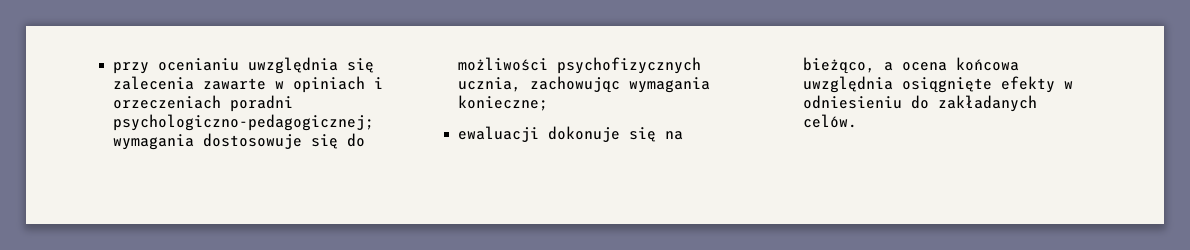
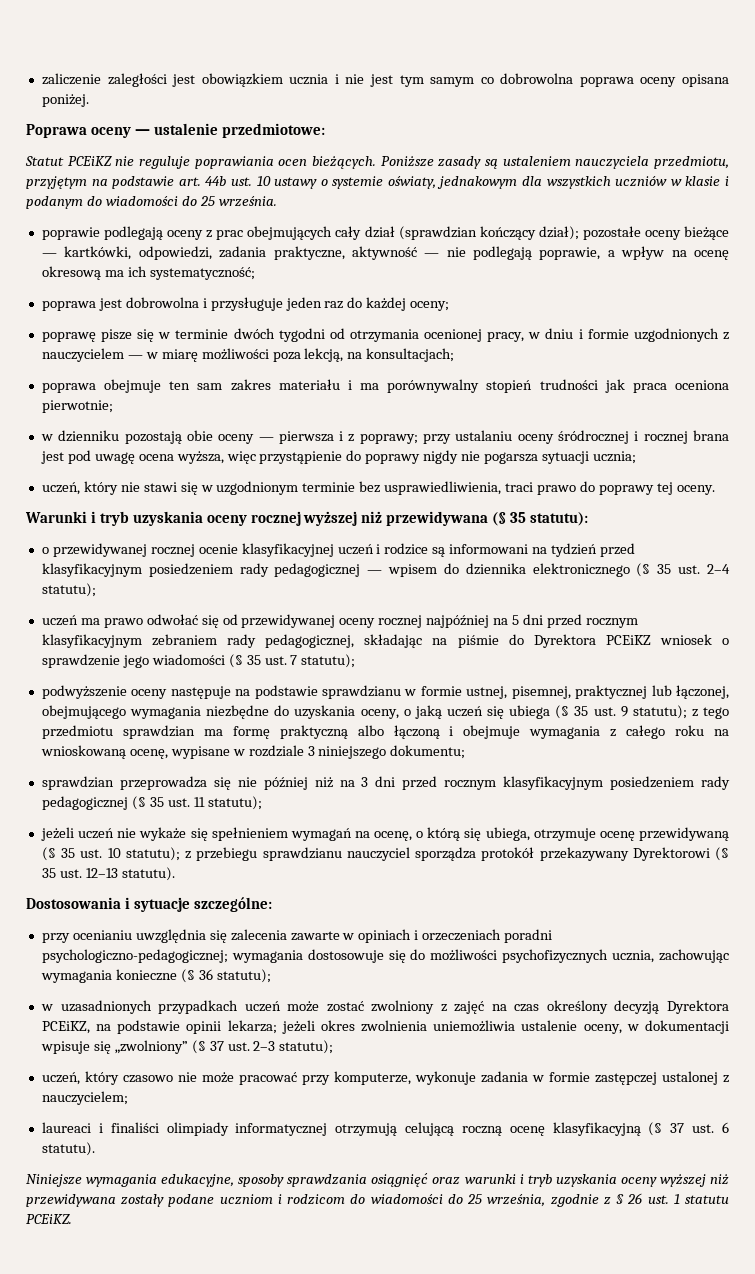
+ zaliczenie zaległości jest obowiązkiem ucznia i nie jest tym samym co dobrowolna poprawa oceny opisana poniżej.
+ Poprawa oceny — ustalenie przedmiotowe:
+ Statut PCEiKZ nie reguluje poprawiania ocen bieżących. Poniższe zasady są ustaleniem nauczyciela przedmiotu, przyjętym na podstawie art. 44b ust. 10 ustawy o systemie oświaty, jednakowym dla wszystkich uczniów w klasie i podanym do wiadomości do 25 września.
+ poprawie podlegają oceny z prac obejmujących cały dział (sprawdzian kończący dział); pozostałe oceny bieżące — kartkówki, odpowiedzi, zadania praktyczne, aktywność — nie podlegają poprawie, a wpływ na ocenę okresową ma ich systematyczność;
+ poprawa jest dobrowolna i przysługuje jeden raz do każdej oceny;
+ poprawę pisze się w terminie dwóch tygodni od otrzymania ocenionej pracy, w dniu i formie uzgodnionych z nauczycielem — w miarę możliwości poza lekcją, na konsultacjach;
+ poprawa obejmuje ten sam zakres materiału i ma porównywalny stopień trudności jak praca oceniona pierwotnie;
+ w dzienniku pozostają obie oceny — pierwsza i z poprawy; przy ustalaniu oceny śródrocznej i rocznej brana jest pod uwagę ocena wyższa, więc przystąpienie do poprawy nigdy nie pogarsza sytuacji ucznia;
+ uczeń, który nie stawi się w uzgodnionym terminie bez usprawiedliwienia, traci prawo do poprawy tej oceny.
+ Warunki i tryb uzyskania oceny rocznej wyższej niż przewidywana (§ 35 statutu):
+ o przewidywanej rocznej ocenie klasyfikacyjnej uczeń i rodzice są informowani na tydzień przed klasyfikacyjnym posiedzeniem rady pedagogicznej — wpisem do dziennika elektronicznego (§ 35 ust. 2–4 statutu);
+ uczeń ma prawo odwołać się od przewidywanej oceny rocznej najpóźniej na 5 dni przed rocznym klasyfikacyjnym zebraniem rady pedagogicznej, składając na piśmie do Dyrektora PCEiKZ wniosek o sprawdzenie jego wiadomości (§ 35 ust. 7 statutu);
+ podwyższenie oceny następuje na podstawie sprawdzianu w formie ustnej, pisemnej, praktycznej lub łączonej, obejmującego wymagania niezbędne do uzyskania oceny, o jaką uczeń się ubiega (§ 35 ust. 9 statutu); z tego przedmiotu sprawdzian ma formę praktyczną albo łączoną i obejmuje wymagania z całego roku na wnioskowaną ocenę, wypisane w rozdziale 3 niniejszego dokumentu;
+ sprawdzian przeprowadza się nie później niż na 3 dni przed rocznym klasyfikacyjnym posiedzeniem rady pedagogicznej (§ 35 ust. 11 statutu);
+ jeżeli uczeń nie wykaże się spełnieniem wymagań na ocenę, o którą się ubiega, otrzymuje ocenę przewidywaną (§ 35 ust. 10 statutu); z przebiegu sprawdzianu nauczyciel sporządza protokół przekazywany Dyrektorowi (§ 35 ust. 12–13 statutu).
+ Dostosowania i sytuacje szczególne:
- przy ocenianiu uwzględnia się zalecenia zawarte w opiniach i orzeczeniach poradni psychologiczno-pedagogicznej; wymagania dostosowuje się do możliwości psychofizycznych ucznia, zachowując wymagania konieczne;
- ewaluacji dokonuje się na bieżąco, a ocena końcowa uwzględnia osiągnięte efekty w odniesieniu do zakładanych celów.
+ przy ocenianiu uwzględnia się zalecenia zawarte w opiniach i orzeczeniach poradni psychologiczno-pedagogicznej; wymagania dostosowuje się do możliwości psychofizycznych ucznia, zachowując wymagania konieczne (§ 36 statutu);
+ w uzasadnionych przypadkach uczeń może zostać zwolniony z zajęć na czas określony decyzją Dyrektora PCEiKZ, na podstawie opinii lekarza; jeżeli okres zwolnienia uniemożliwia ustalenie oceny, w dokumentacji wpisuje się „zwolniony” (§ 37 ust. 2–3 statutu);
+ uczeń, który czasowo nie może pracować przy komputerze, wykonuje zadania w formie zastępczej ustalonej z nauczycielem;
+ laureaci i finaliści olimpiady informatycznej otrzymują celującą roczną ocenę klasyfikacyjną (§ 37 ust. 6 statutu).
+ Niniejsze wymagania edukacyjne, sposoby sprawdzania osiągnięć oraz warunki i tryb uzyskania oceny wyższej niż przewidywana zostały podane uczniom i rodzicom do wiadomości do 25 września, zgodnie z § 26 ust. 1 statutu PCEiKZ.

